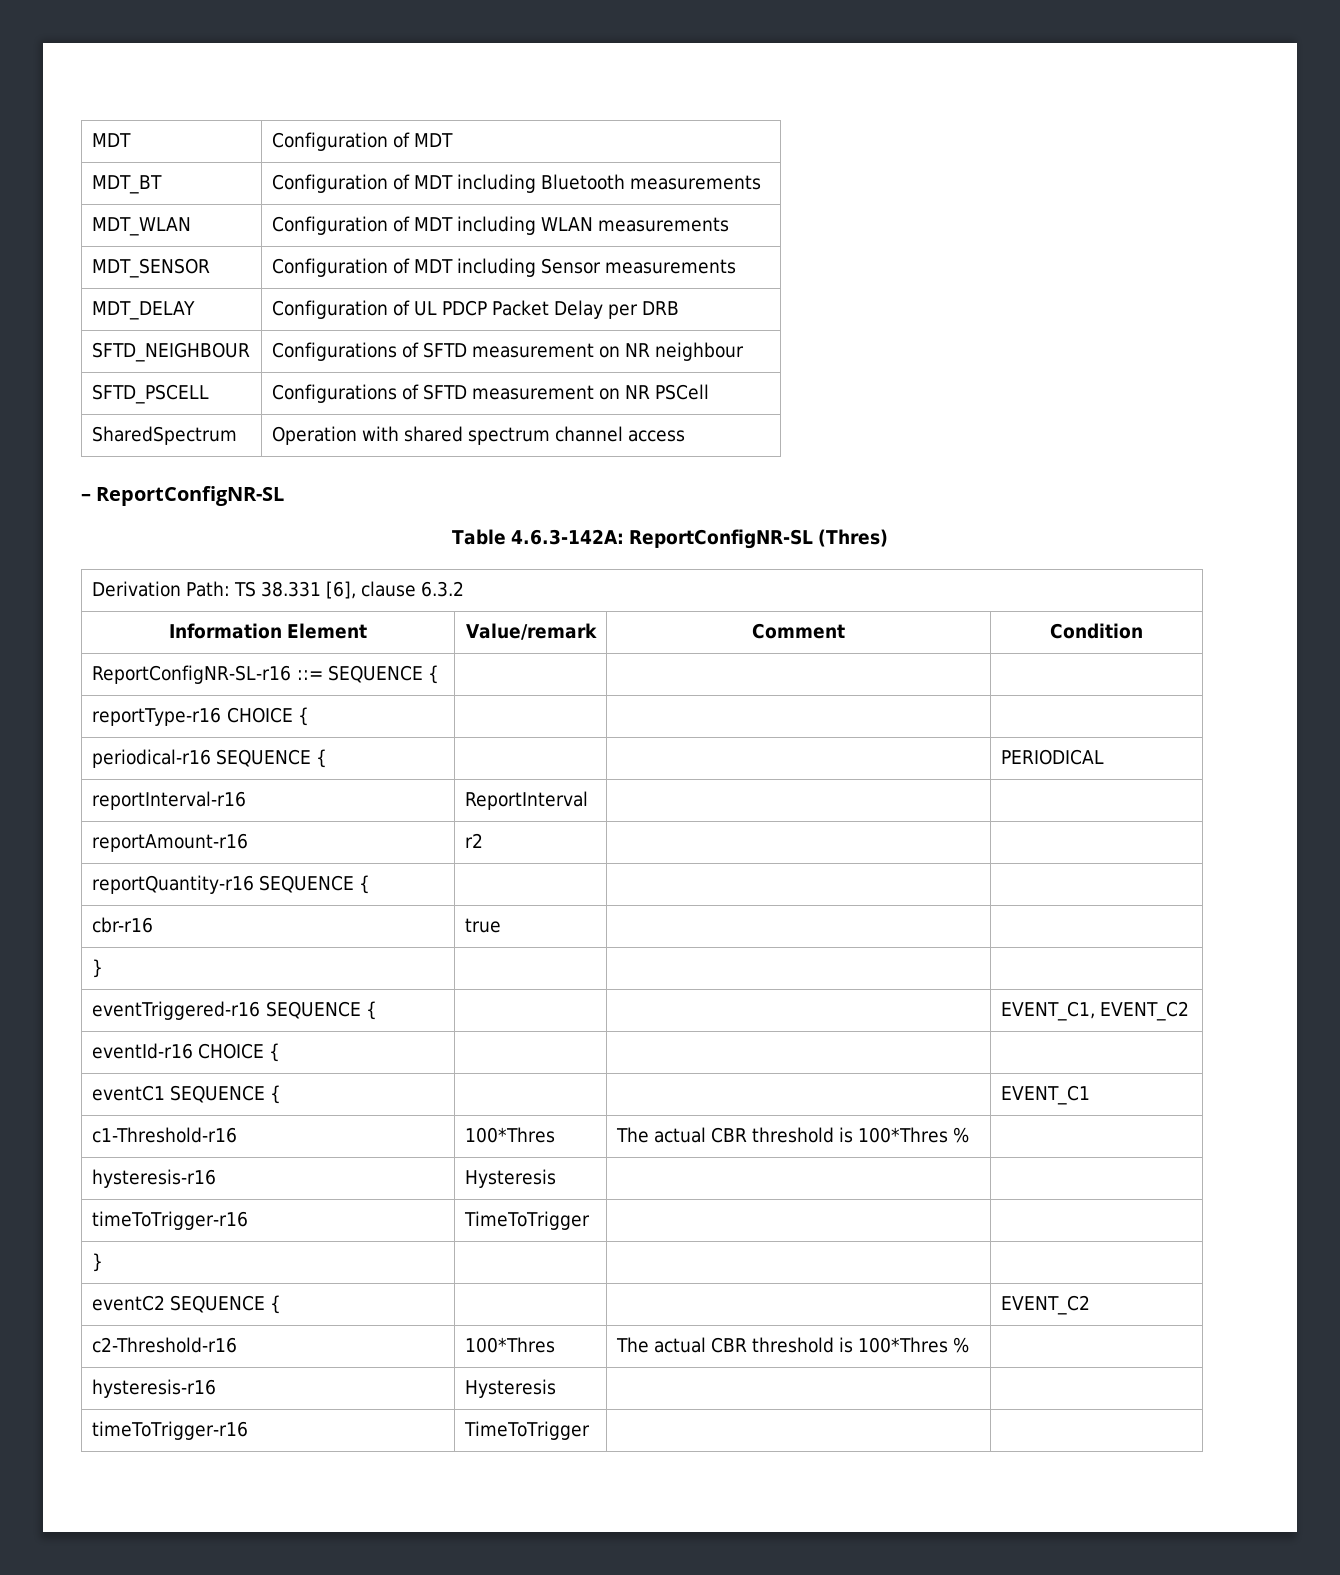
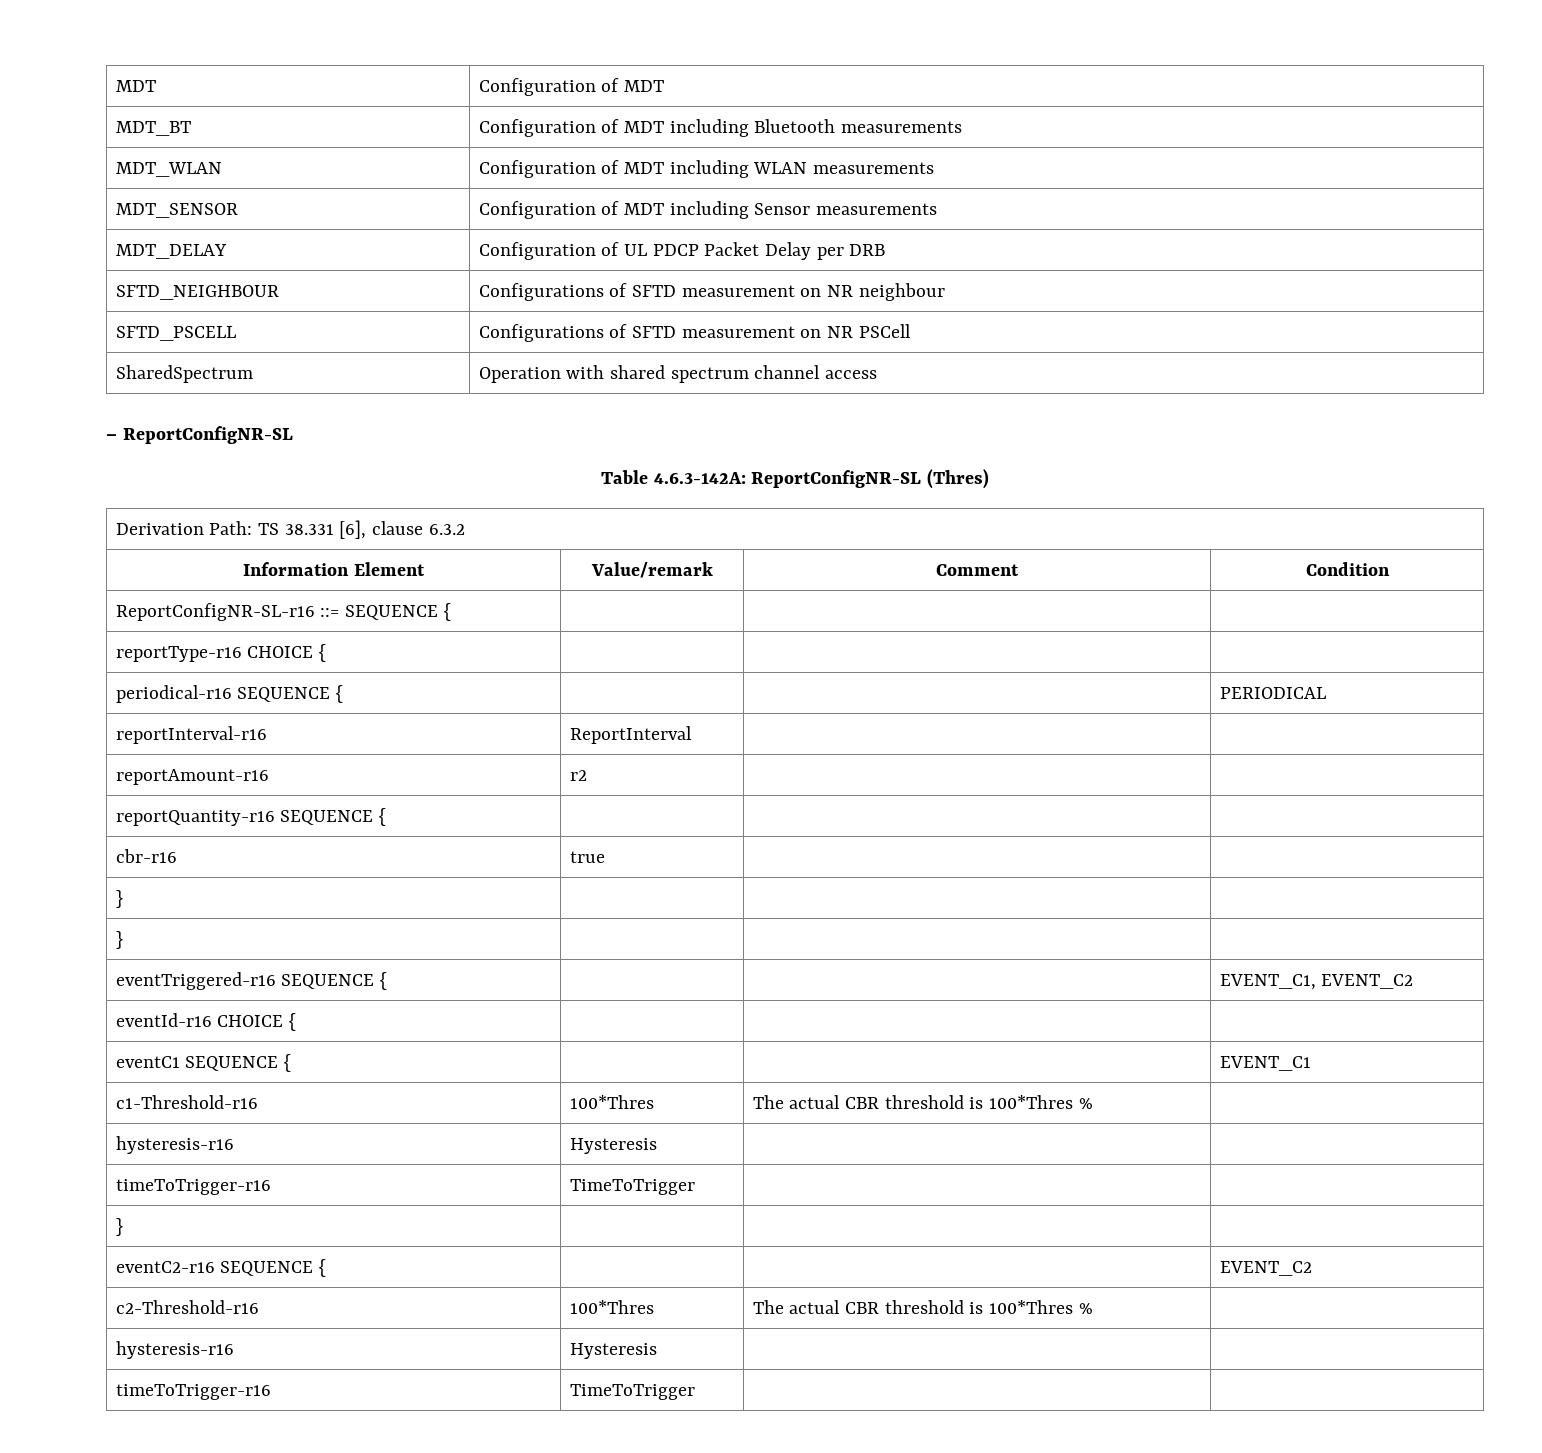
  cbr-r16 | true | |
+ } | | |
- eventC2 SEQUENCE { | | | EVENT_C2
+ eventC2-r16 SEQUENCE { | | | EVENT_C2

